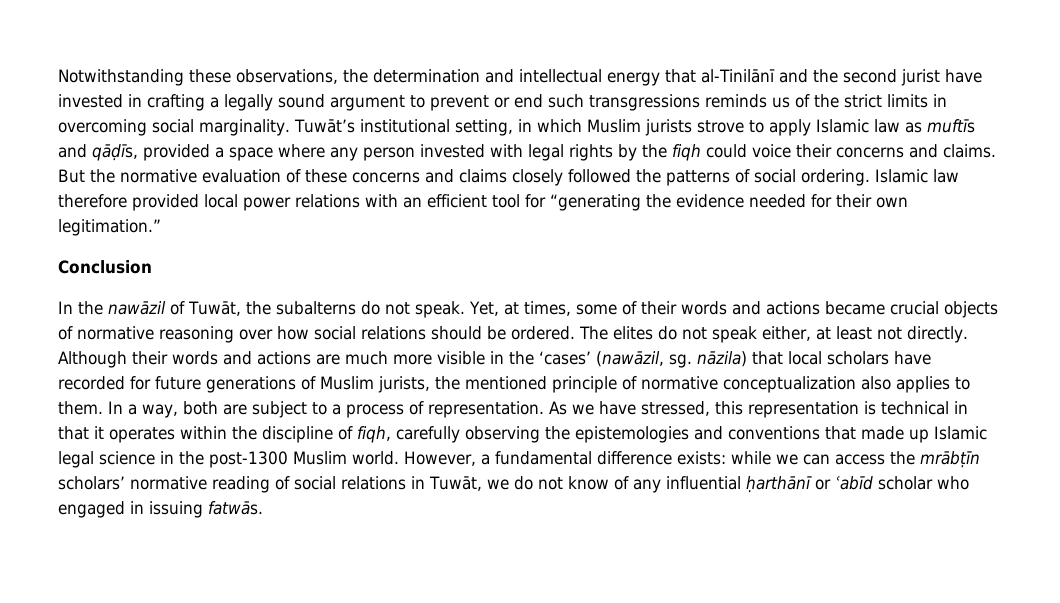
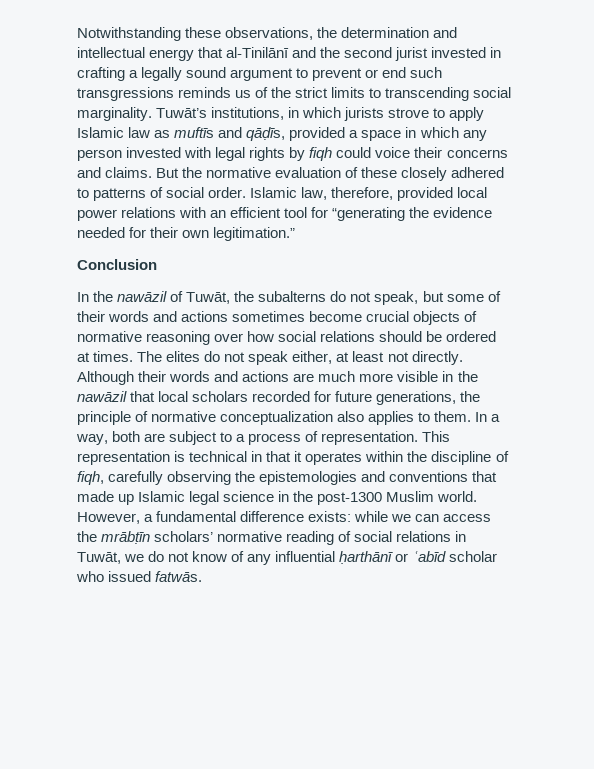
- Notwithstanding these observations, the determination and intellectual energy that al-Tinilānī and the second jurist have invested in crafting a legally sound argument to prevent or end such transgressions reminds us of the strict limits in overcoming social marginality.
+ Notwithstanding these observations, the determination and intellectual energy that al-Tinilānī and the second jurist invested in crafting a legally sound argument to prevent or end such transgressions reminds us of the strict limits to transcending social marginality.
- Tuwāt’s institutional setting, in which Muslim jurists strove to apply Islamic law as muftīs and qāḍīs, provided a space where any person invested with legal rights by the fiqh could voice their concerns and claims.
+ Tuwāt’s institutions, in which jurists strove to apply Islamic law as muftīs and qāḍīs, provided a space in which any person invested with legal rights by fiqh could voice their concerns and claims.
- But the normative evaluation of these concerns and claims closely followed the patterns of social ordering. Islamic law therefore provided local power relations with an efficient tool for “generating the evidence needed for their own legitimation.”
+ But the normative evaluation of these closely adhered to patterns of social order. Islamic law, therefore, provided local power relations with an efficient tool for “generating the evidence needed for their own legitimation.”
- In the nawāzil of Tuwāt, the subalterns do not speak. Yet, at times, some of their words and actions became crucial objects of normative reasoning over how social relations should be ordered.
+ In the nawāzil of Tuwāt, the subalterns do not speak, but some of their words and actions sometimes become crucial objects of normative reasoning over how social relations should be ordered at times.
- Although their words and actions are much more visible in the ‘cases’ (nawāzil, sg. nāzila) that local scholars have recorded for future generations of Muslim jurists, the mentioned principle of normative conceptualization also applies to them.
+ Although their words and actions are much more visible in the nawāzil that local scholars recorded for future generations, the principle of normative conceptualization also applies to them.
- As we have stressed, this representation is technical in that it operates within the discipline of fiqh, carefully observing the epistemologies and conventions that made up Islamic legal science in the post-1300 Muslim world.
+ This representation is technical in that it operates within the discipline of fiqh, carefully observing the epistemologies and conventions that made up Islamic legal science in the post-1300 Muslim world.
- However, a fundamental difference exists: while we can access the mrābṭīn scholars’ normative reading of social relations in Tuwāt, we do not know of any influential ḥarthānī or ʿabīd scholar who engaged in issuing fatwās.
+ However, a fundamental difference exists: while we can access the mrābṭīn scholars’ normative reading of social relations in Tuwāt, we do not know of any influential ḥarthānī or ʿabīd scholar who issued fatwās.

